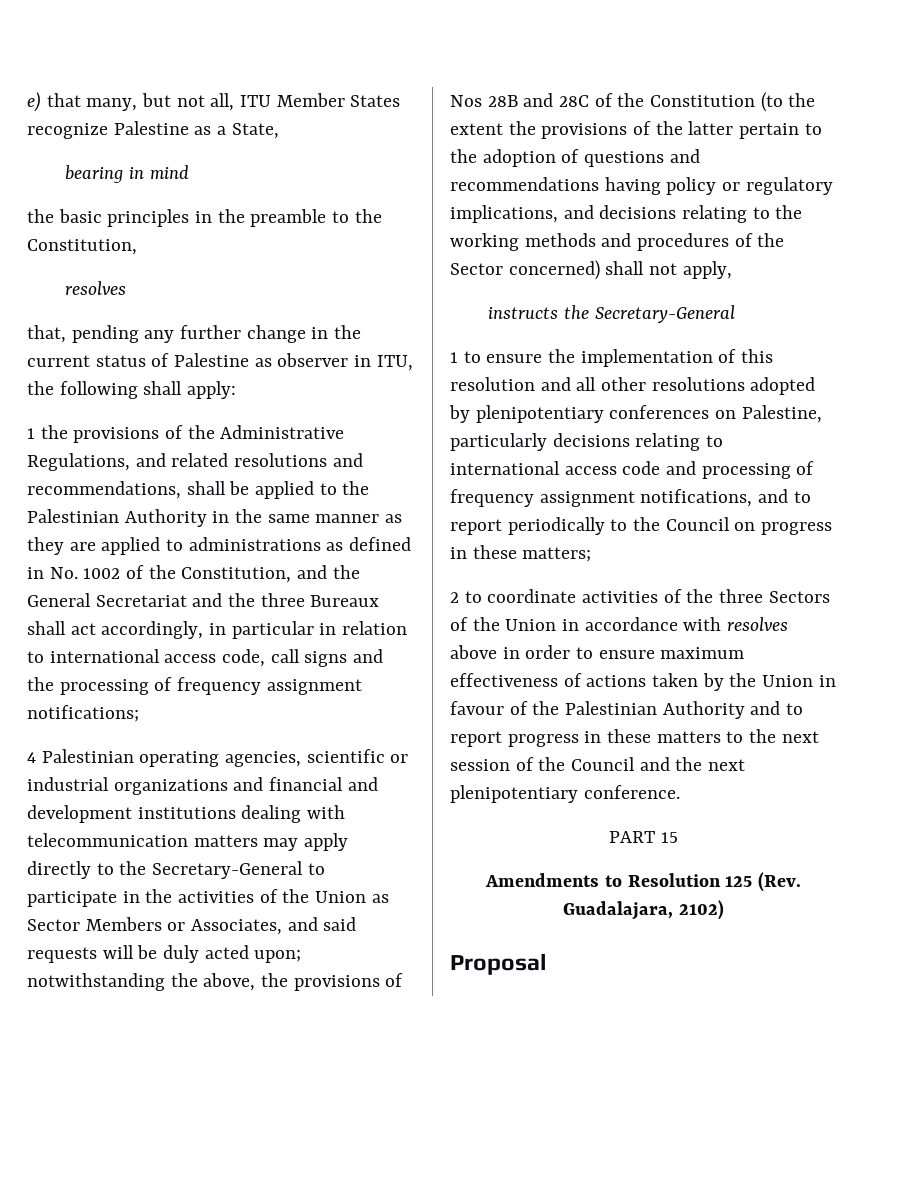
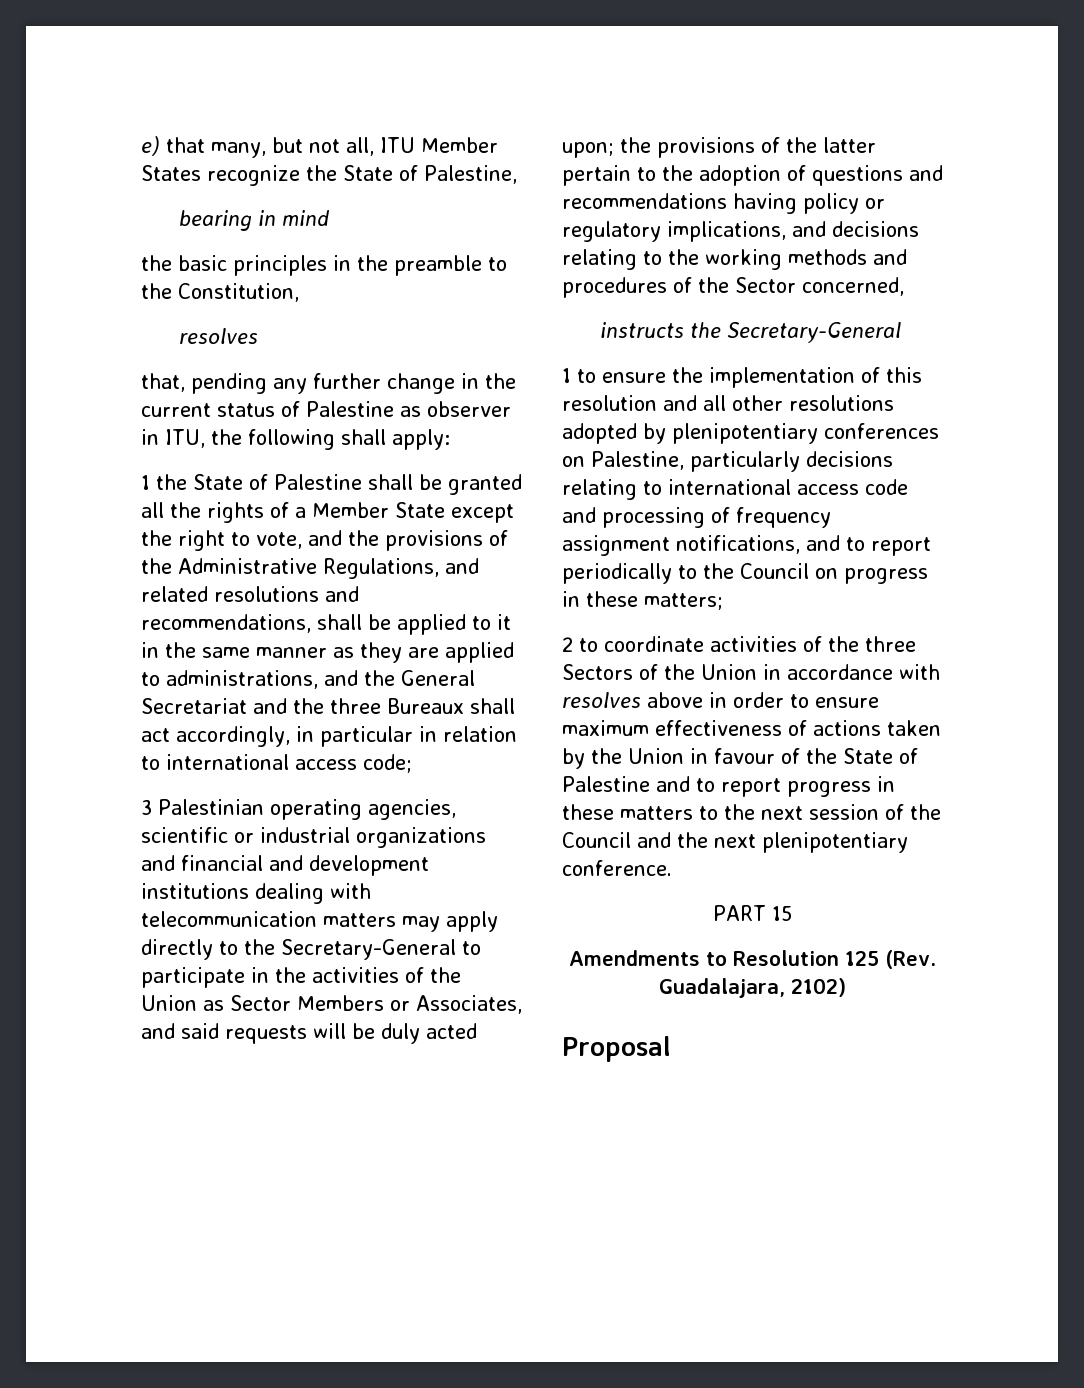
- e) that many, but not all, ITU Member States recognize Palestine as a State,
+ e) that many, but not all, ITU Member States recognize the State of Palestine,
- 1 the provisions of the Administrative Regulations, and related resolutions and recommendations, shall be applied to the Palestinian Authority in the same manner as they are applied to administrations as defined in No. 1002 of the Constitution, and the General Secretariat and the three Bureaux shall act accordingly, in particular in relation to international access code, call signs and the processing of frequency assignment notifications;
- 4 Palestinian operating agencies, scientific or industrial organizations and financial and development institutions dealing with telecommunication matters may apply directly to the Secretary-General to participate in the activities of the Union as Sector Members or Associates, and said requests will be duly acted upon;
+ 1 the State of Palestine shall be granted all the rights of a Member State except the right to vote, and the provisions of the Administrative Regulations, and related resolutions and recommendations, shall be applied to it in the same manner as they are applied to administrations, and the General Secretariat and the three Bureaux shall act accordingly, in particular in relation to international access code;
+ 3 Palestinian operating agencies, scientific or industrial organizations and financial and development institutions dealing with telecommunication matters may apply directly to the Secretary-General to participate in the activities of the Union as Sector Members or Associates, and said requests will be duly acted upon;
- notwithstanding the above, the provisions of Nos 28B and 28C of the Constitution (to the extent the provisions of the latter pertain to the adoption of questions and recommendations having policy or regulatory implications, and decisions relating to the working methods and procedures of the Sector concerned) shall not apply,
+ the provisions of the latter pertain to the adoption of questions and recommendations having policy or regulatory implications, and decisions relating to the working methods and procedures of the Sector concerned,
- 2 to coordinate activities of the three Sectors of the Union in accordance with resolves above in order to ensure maximum effectiveness of actions taken by the Union in favour of the Palestinian Authority and to report progress in these matters to the next session of the Council and the next plenipotentiary conference.
+ 2 to coordinate activities of the three Sectors of the Union in accordance with resolves above in order to ensure maximum effectiveness of actions taken by the Union in favour of the State of Palestine and to report progress in these matters to the next session of the Council and the next plenipotentiary conference.

